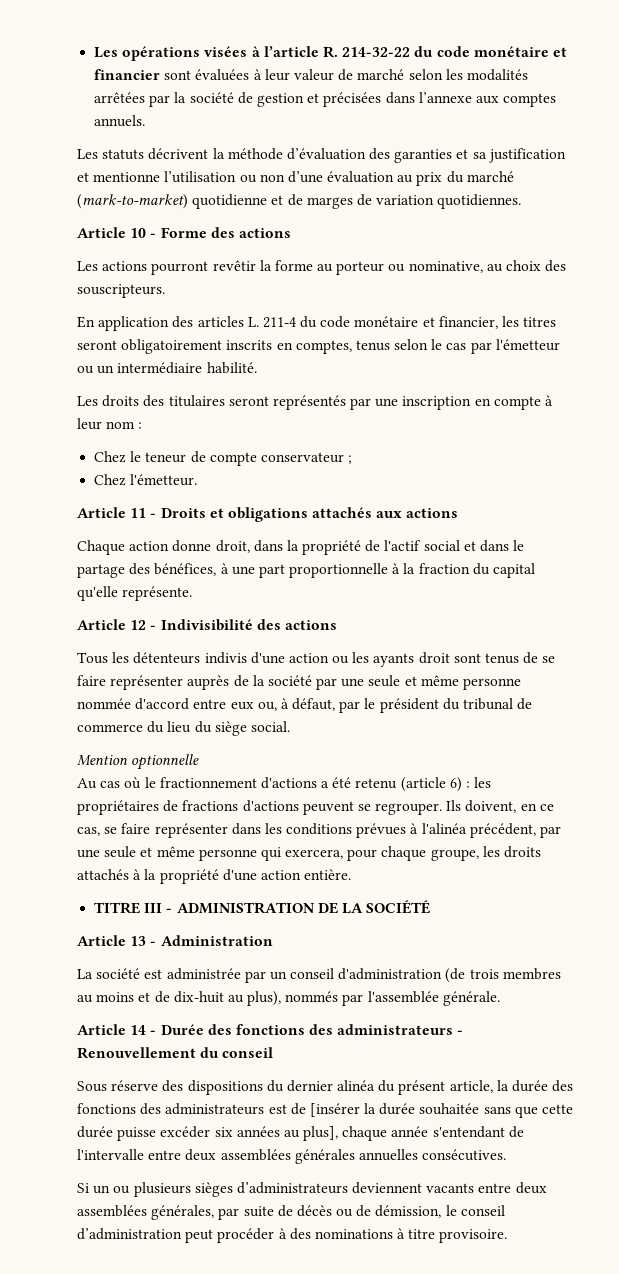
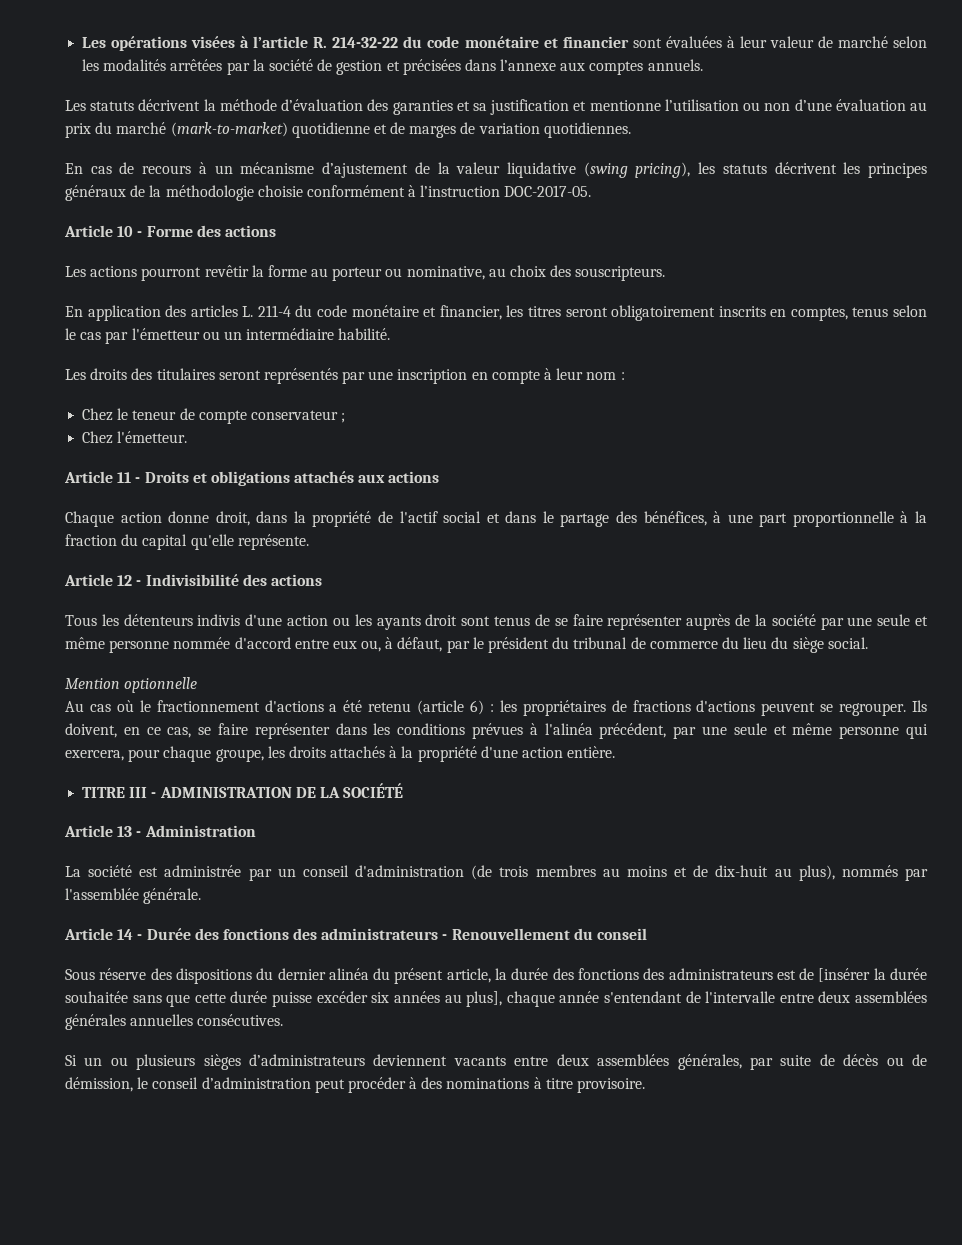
+ En cas de recours à un mécanisme d’ajustement de la valeur liquidative (swing pricing), les statuts décrivent les principes généraux de la méthodologie choisie conformément à l’instruction DOC-2017-05.

